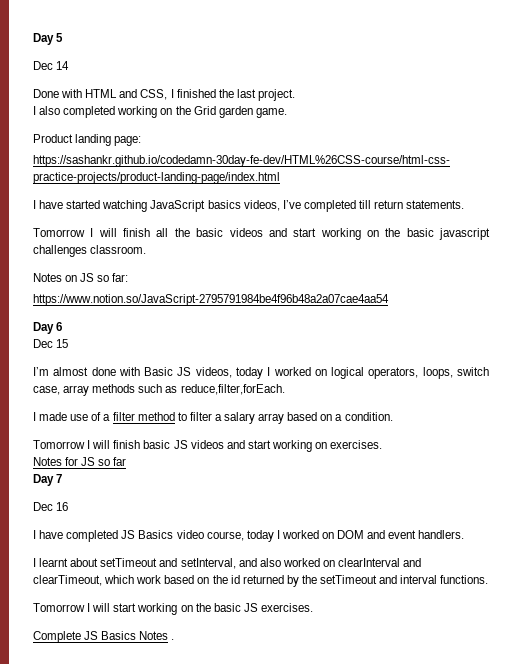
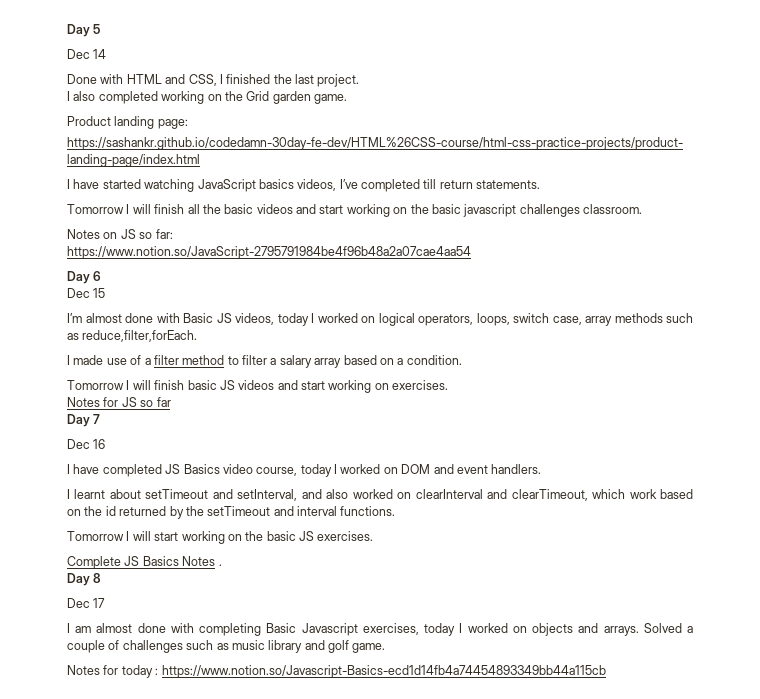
+ Day 8
+ Dec 17
+ I am almost done with completing Basic Javascript exercises, today I worked on objects and arrays. Solved a couple of challenges such as music library and golf game.
+ Notes for today : https://www.notion.so/Javascript-Basics-ecd1d14fb4a74454893349bb44a115cb

